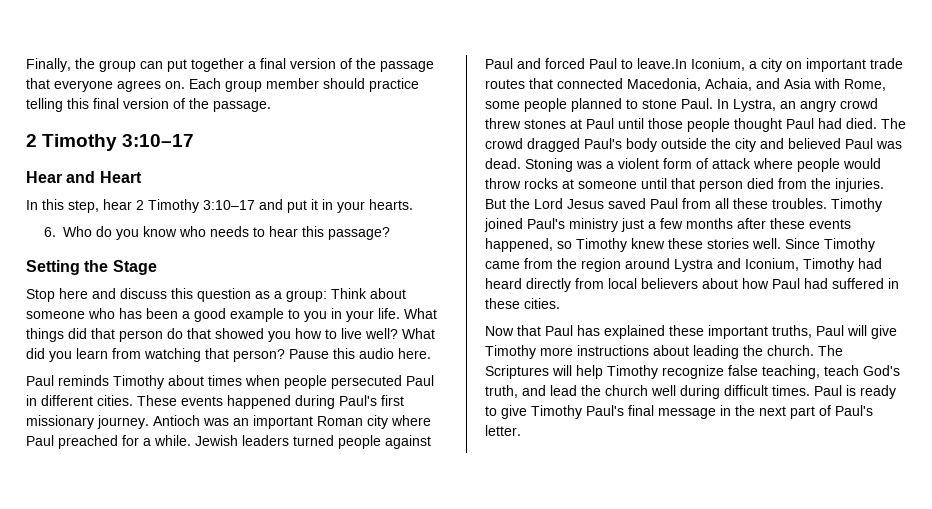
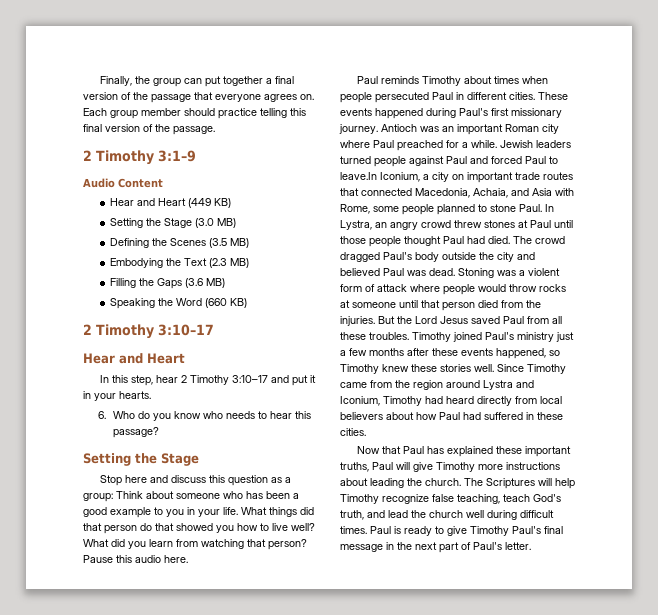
+ 2 Timothy 3:1–9
+ Audio Content
+ Hear and Heart (449 KB)
+ Setting the Stage (3.0 MB)
+ Defining the Scenes (3.5 MB)
+ Embodying the Text (2.3 MB)
+ Filling the Gaps (3.6 MB)
+ Speaking the Word (660 KB)

